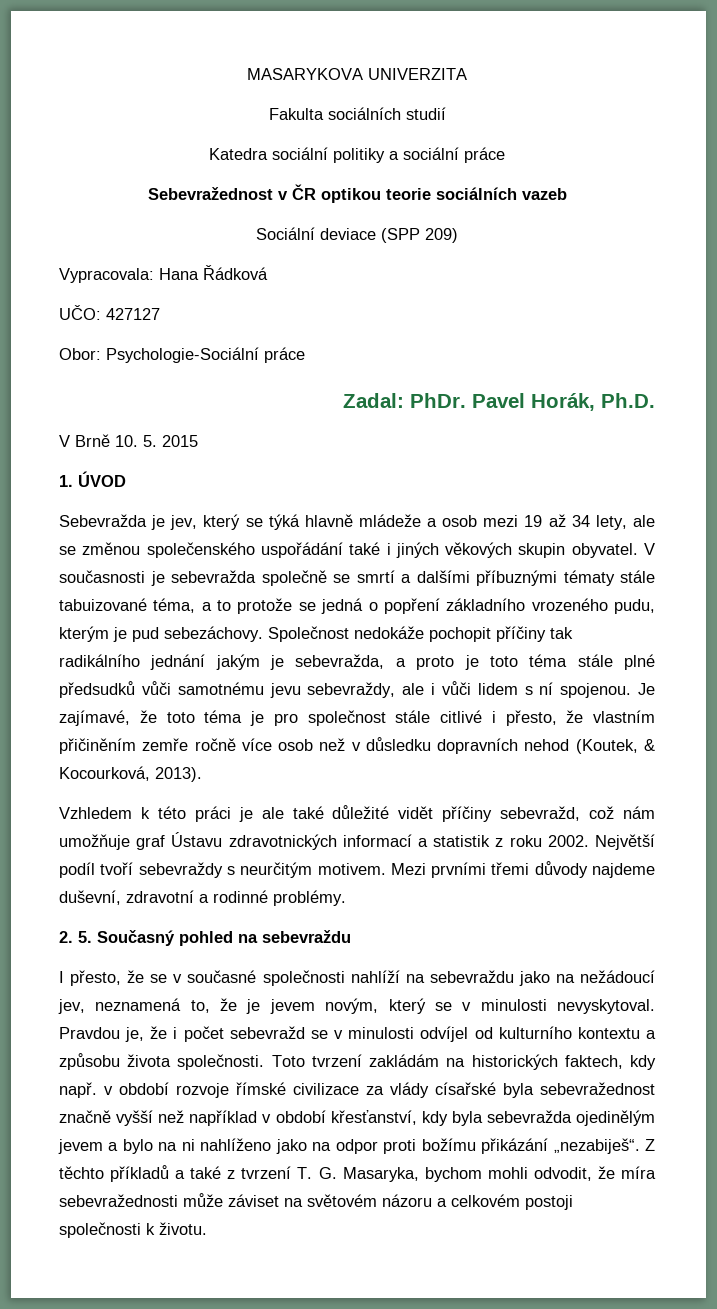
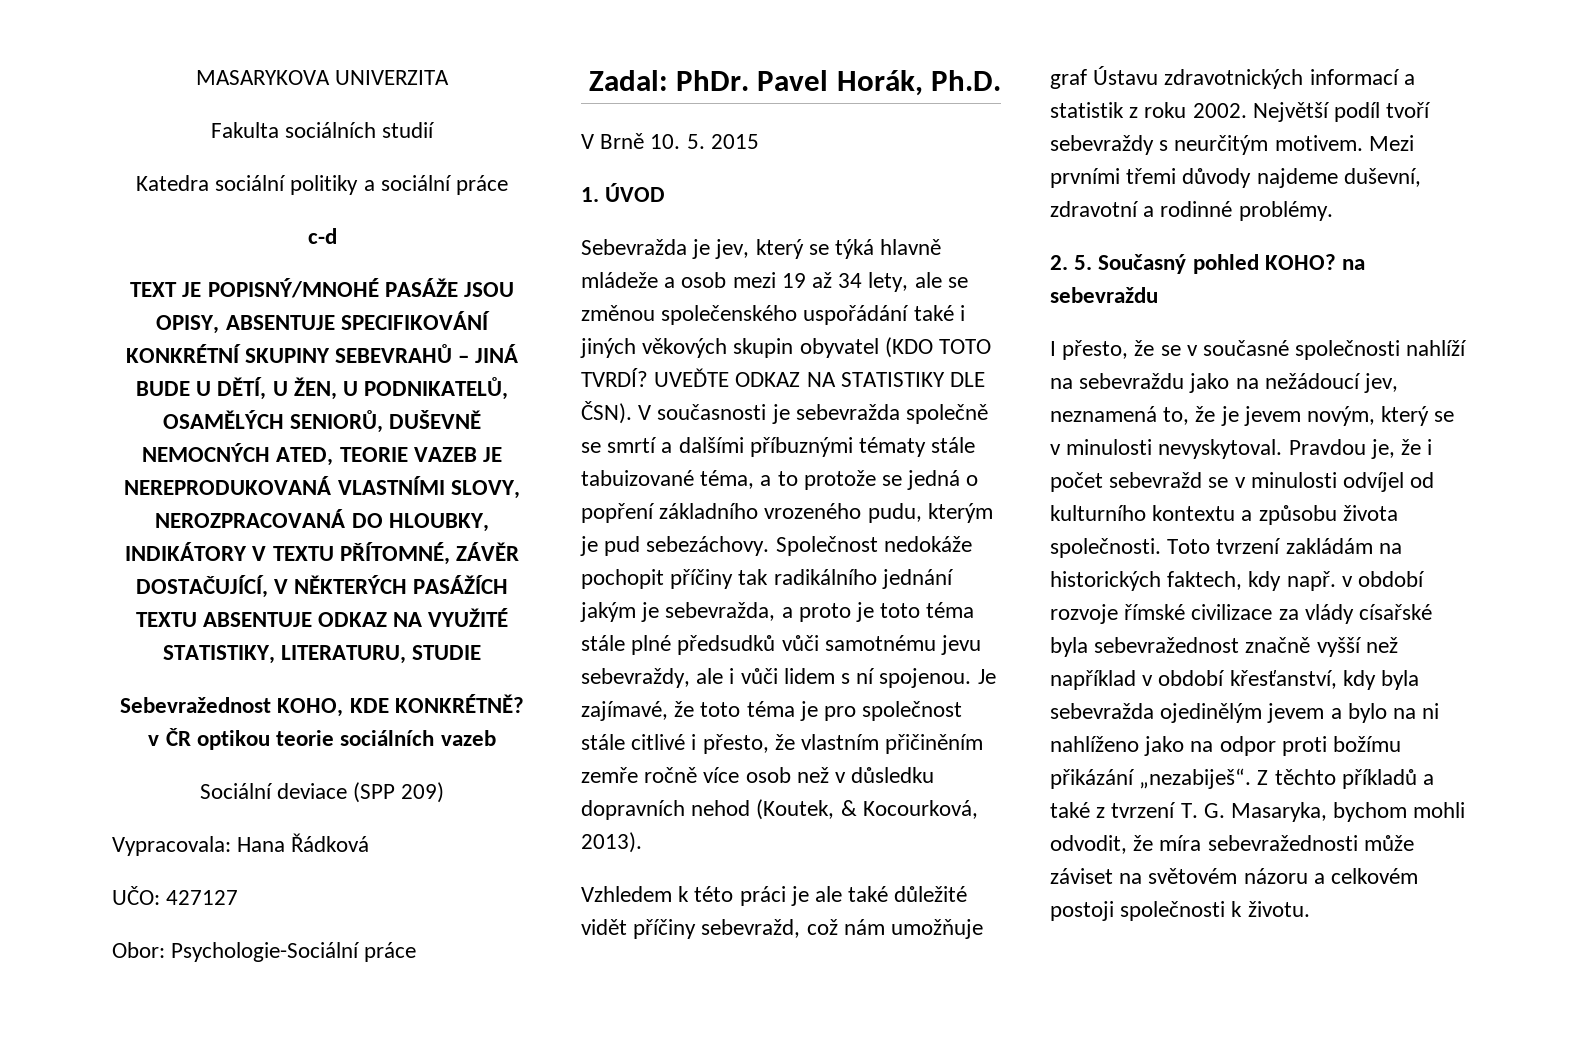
- Sebevražednost v ČR optikou teorie sociálních vazeb
+ c-d
+ TEXT JE POPISNÝ/MNOHÉ PASÁŽE JSOU OPISY, ABSENTUJE SPECIFIKOVÁNÍ KONKRÉTNÍ SKUPINY SEBEVRAHŮ – JINÁ BUDE U DĚTÍ, U ŽEN, U PODNIKATELŮ, OSAMĚLÝCH SENIORŮ, DUŠEVNĚ NEMOCNÝCH ATED, TEORIE VAZEB JE NEREPRODUKOVANÁ VLASTNÍMI SLOVY, NEROZPRACOVANÁ DO HLOUBKY, INDIKÁTORY V TEXTU PŘÍTOMNÉ, ZÁVĚR DOSTAČUJÍCÍ, V NĚKTERÝCH PASÁŽÍCH TEXTU ABSENTUJE ODKAZ NA VYUŽITÉ STATISTIKY, LITERATURU, STUDIE
+ Sebevražednost KOHO, KDE KONKRÉTNĚ? v ČR optikou teorie sociálních vazeb
- Sebevražda je jev, který se týká hlavně mládeže a osob mezi 19 až 34 lety, ale se změnou společenského uspořádání také i jiných věkových skupin obyvatel.
+ Sebevražda je jev, který se týká hlavně mládeže a osob mezi 19 až 34 lety, ale se změnou společenského uspořádání také i jiných věkových skupin obyvatel (KDO TOTO TVRDÍ? UVEĎTE ODKAZ NA STATISTIKY DLE ČSN).
- 2. 5. Současný pohled na sebevraždu
+ 2. 5. Současný pohled KOHO? na sebevraždu

